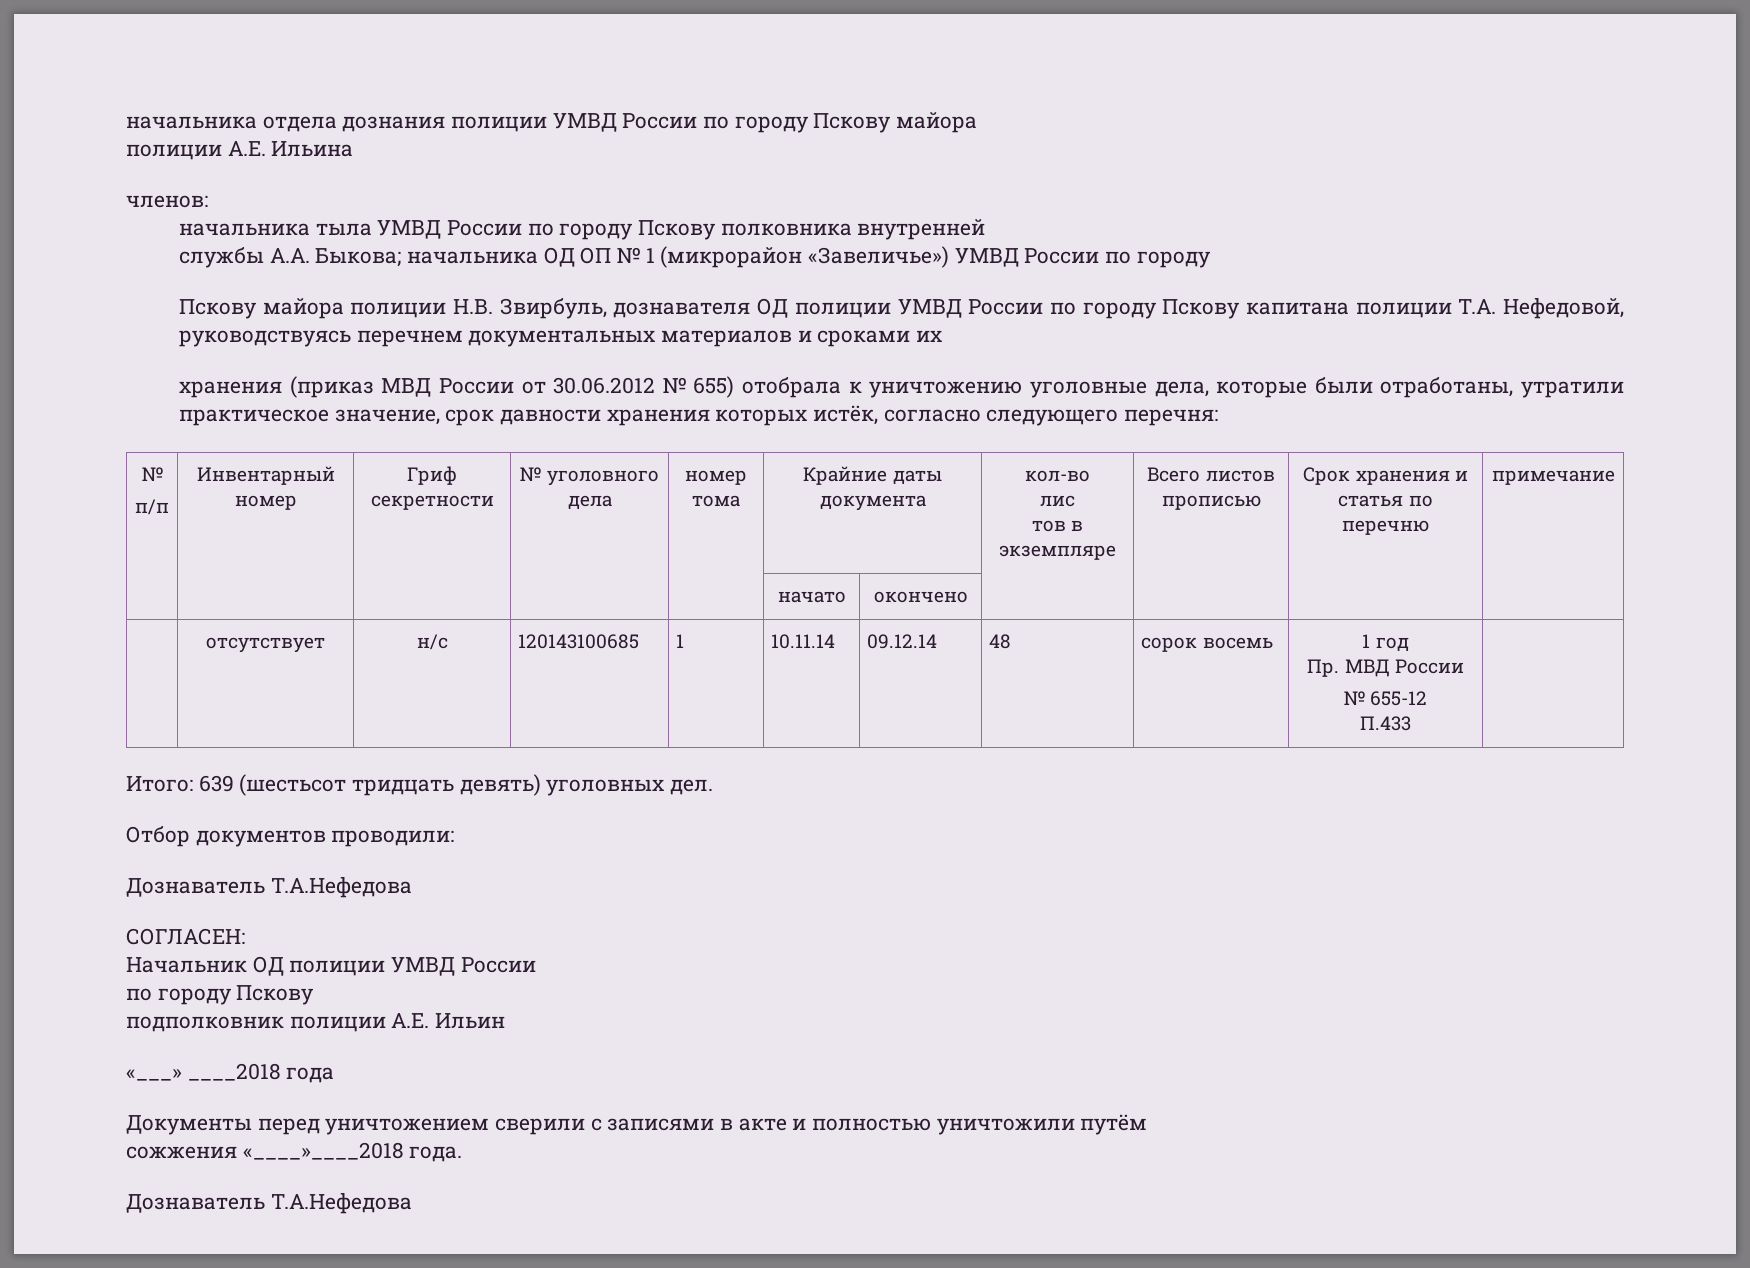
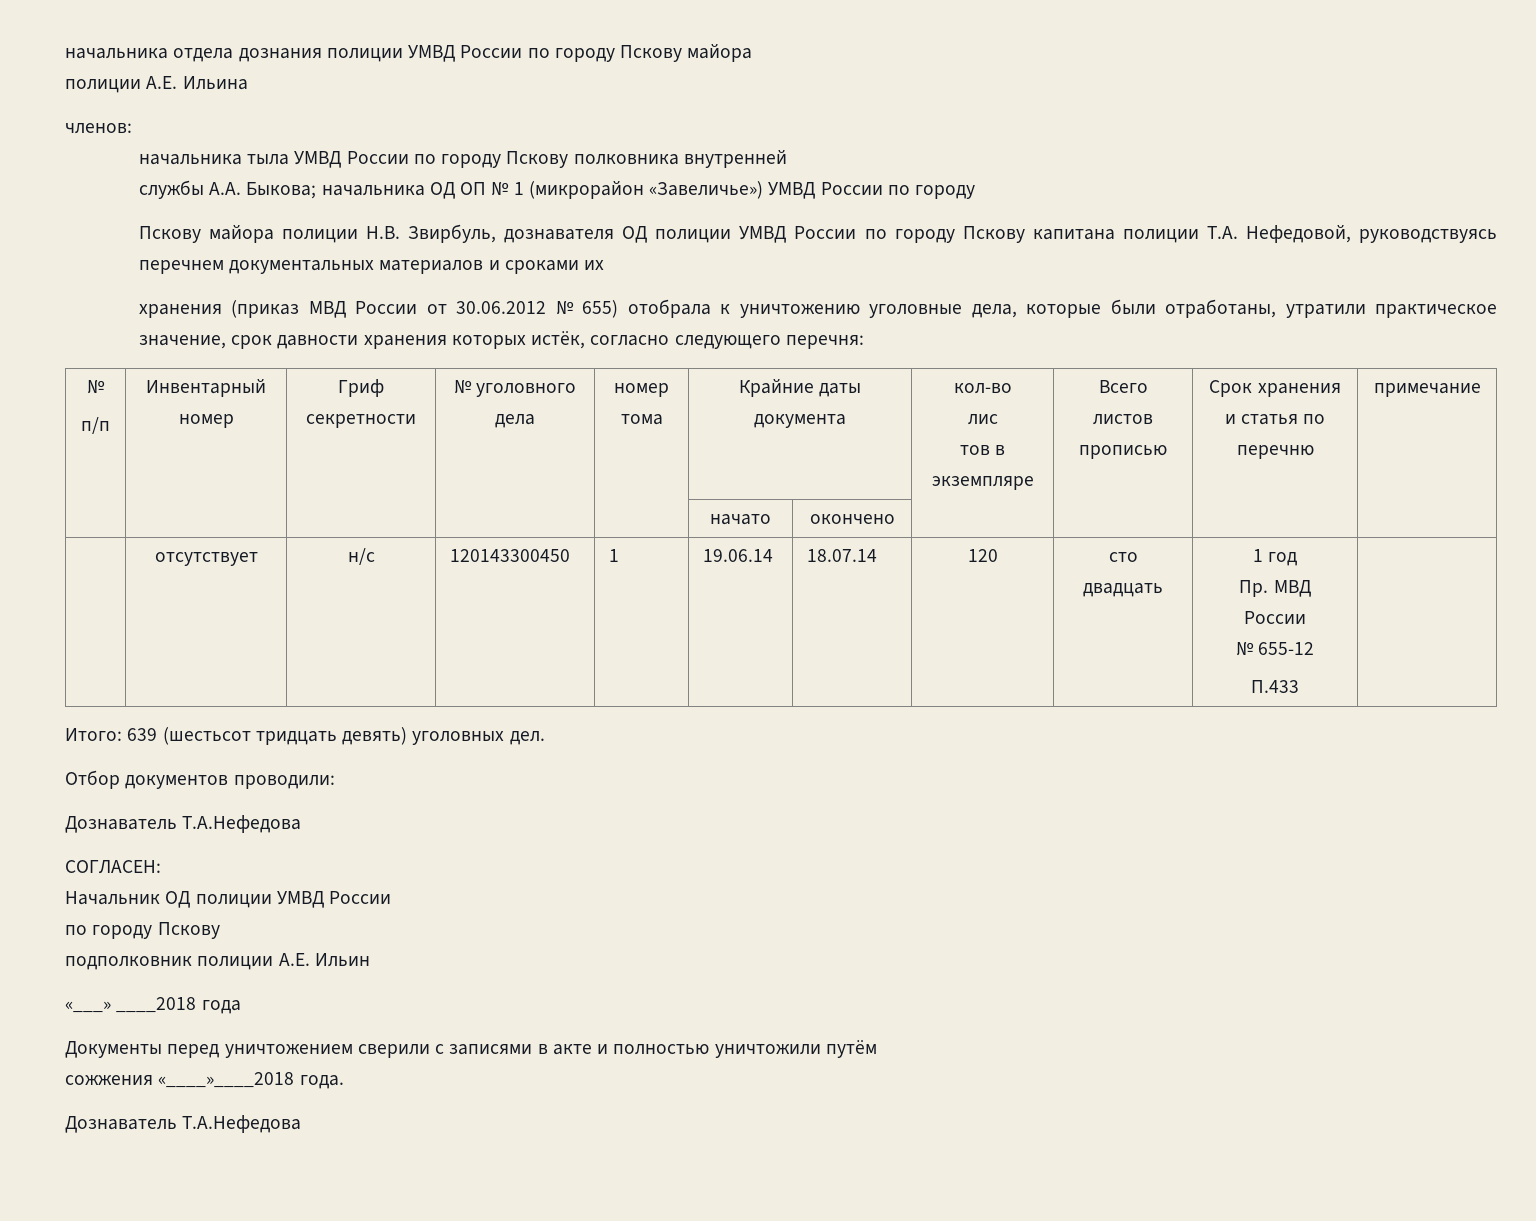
- | отсутствует | н/с | 120143100685 | 1 | 10.11.14 | 09.12.14 | 48 | сорок восемь | 1 год
+ | отсутствует | н/с | 120143300450 | 1 | 19.06.14 | 18.07.14 | 120 | сто двадцать | 1 год

